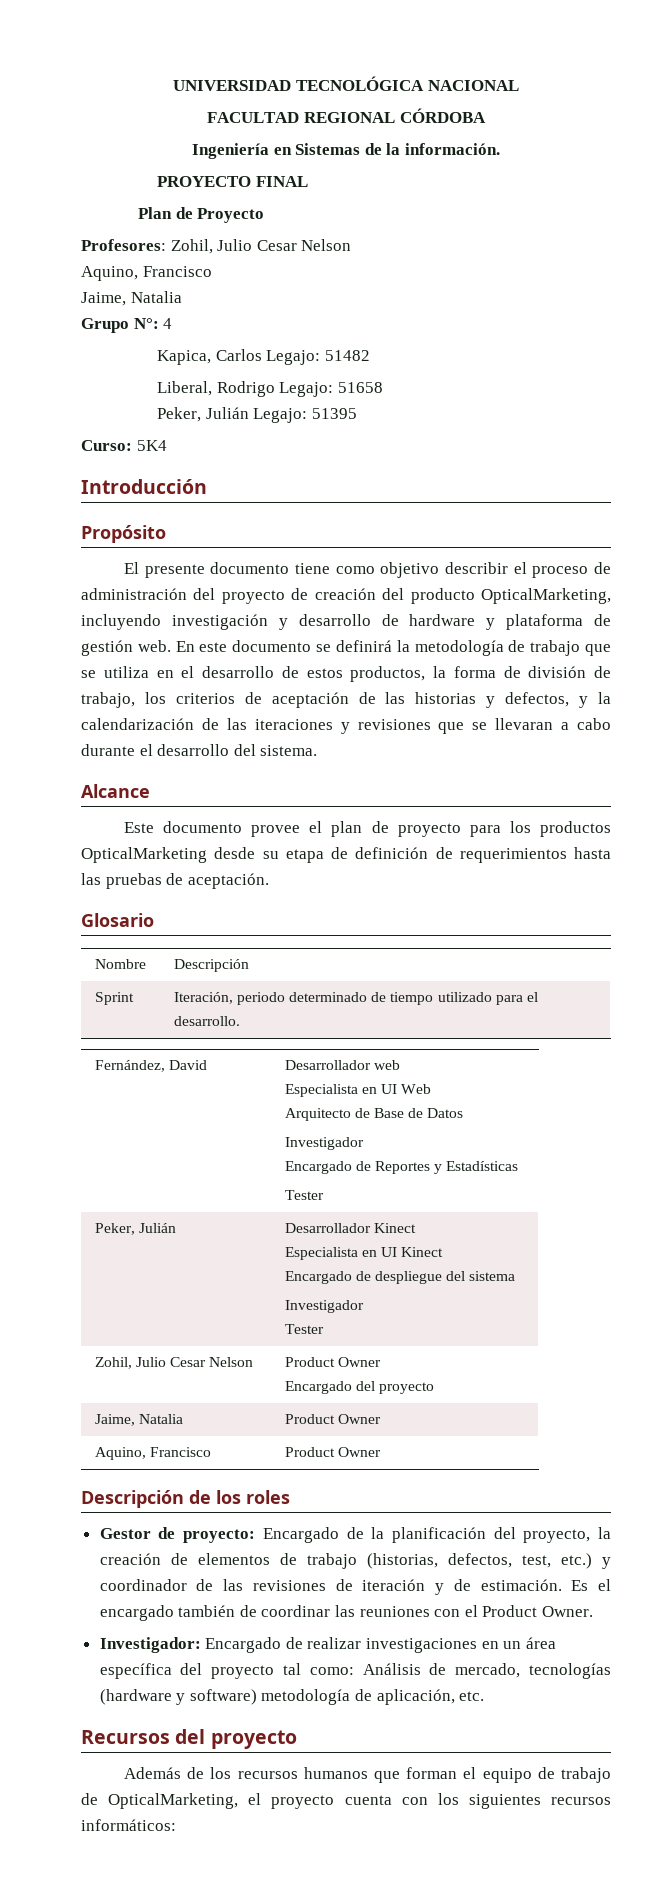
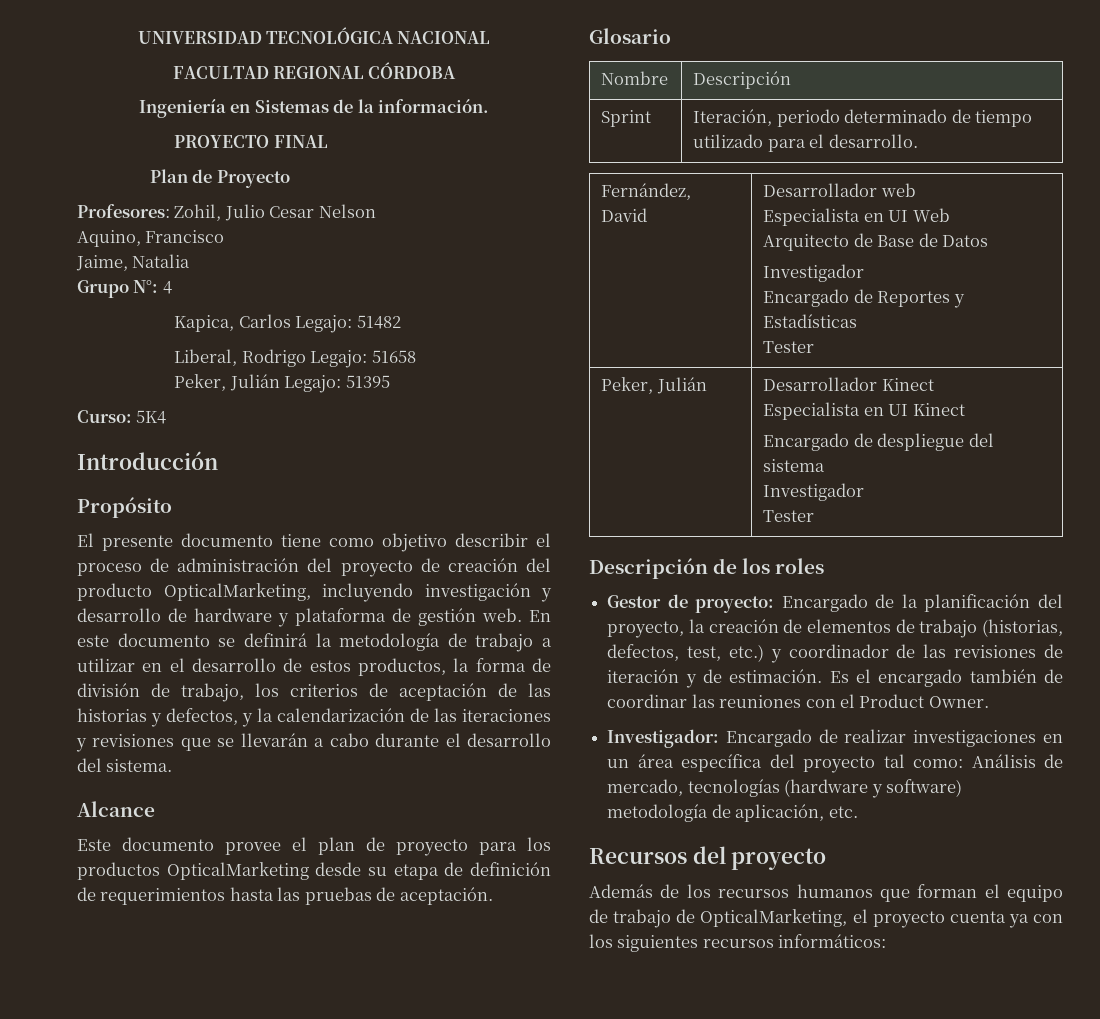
- En este documento se definirá la metodología de trabajo que se utiliza en el desarrollo de estos productos, la forma de división de trabajo, los criterios de aceptación de las historias y defectos, y la calendarización de las iteraciones y revisiones que se llevaran a cabo durante el desarrollo del sistema.
+ En este documento se definirá la metodología de trabajo a utilizar en el desarrollo de estos productos, la forma de división de trabajo, los criterios de aceptación de las historias y defectos, y la calendarización de las iteraciones y revisiones que se llevarán a cabo durante el desarrollo del sistema.
- Zohil, Julio Cesar Nelson | Product Owner
- Encargado del proyecto
- Jaime, Natalia | Product Owner
- Aquino, Francisco | Product Owner
- Además de los recursos humanos que forman el equipo de trabajo de OpticalMarketing, el proyecto cuenta con los siguientes recursos informáticos:
+ Además de los recursos humanos que forman el equipo de trabajo de OpticalMarketing, el proyecto cuenta ya con los siguientes recursos informáticos:

